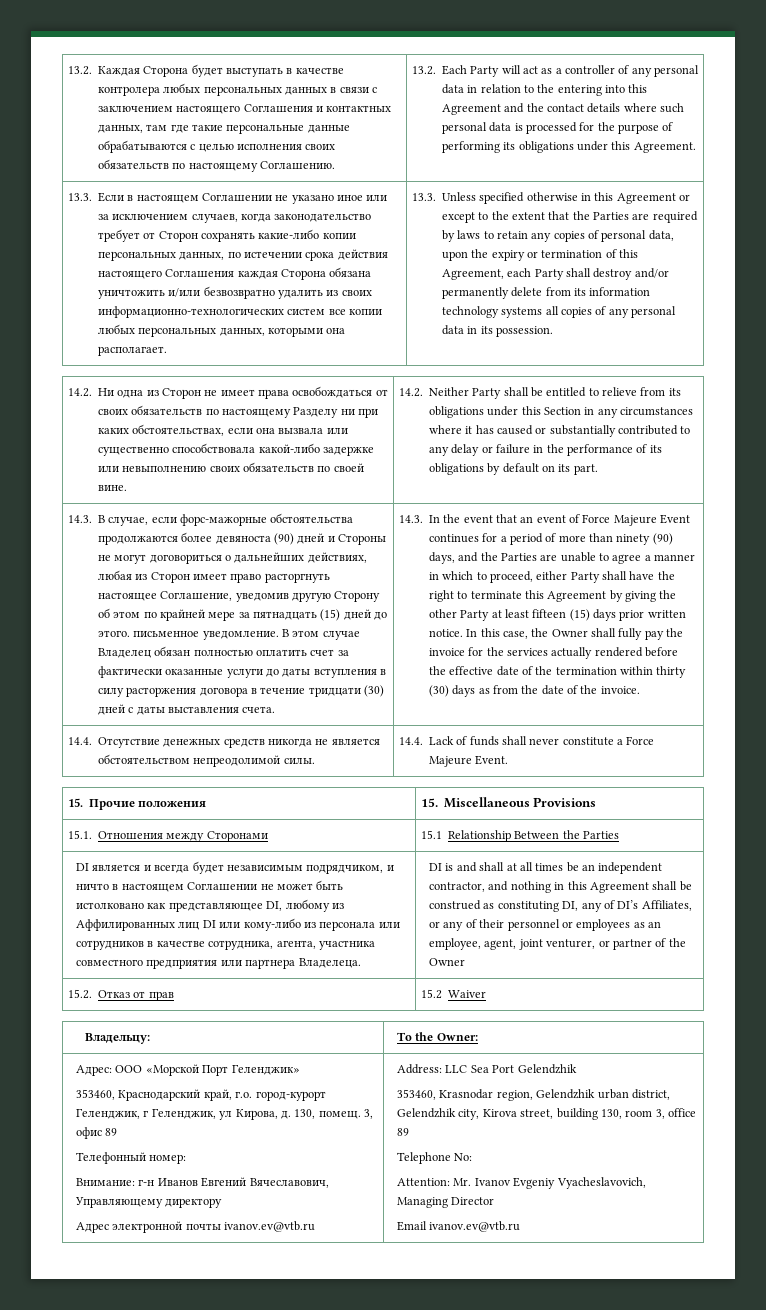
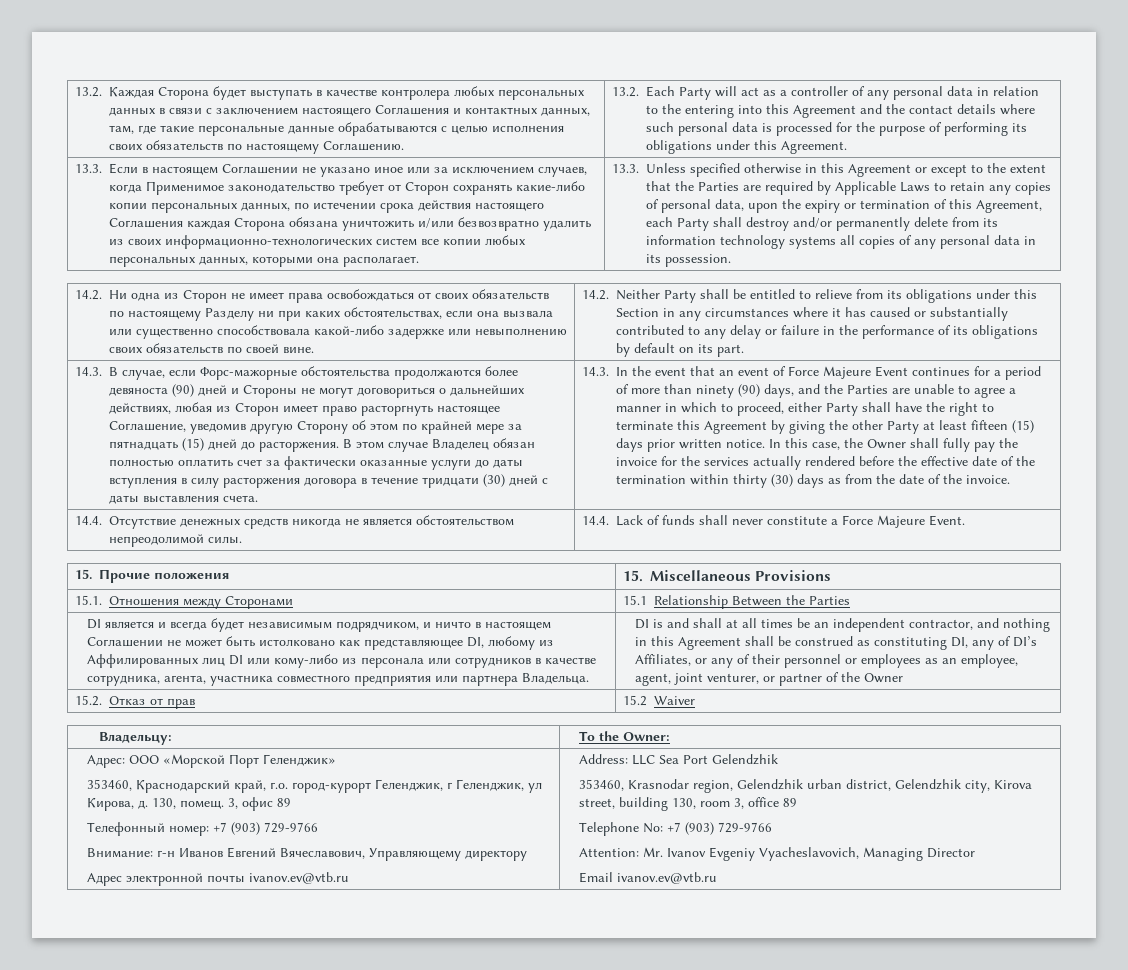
- 13.2. Каждая Сторона будет выступать в качестве контролера любых персональных данных в связи с заключением настоящего Соглашения и контактных данных, там где такие персональные данные обрабатываются с целью исполнения своих обязательств по настоящему Соглашению.
+ 13.2. Каждая Сторона будет выступать в качестве контролера любых персональных данных в связи с заключением настоящего Соглашения и контактных данных, там, где такие персональные данные обрабатываются с целью исполнения своих обязательств по настоящему Соглашению.
- 13.3. Если в настоящем Соглашении не указано иное или за исключением случаев, когда законодательство требует от Сторон сохранять какие-либо копии персональных данных, по истечении срока действия настоящего Соглашения каждая Сторона обязана уничтожить и/или безвозвратно удалить из своих информационно-технологических систем все копии любых персональных данных, которыми она располагает.
+ 13.3. Если в настоящем Соглашении не указано иное или за исключением случаев, когда Применимое законодательство требует от Сторон сохранять какие-либо копии персональных данных, по истечении срока действия настоящего Соглашения каждая Сторона обязана уничтожить и/или безвозвратно удалить из своих информационно-технологических систем все копии любых персональных данных, которыми она располагает.
- 13.3. Unless specified otherwise in this Agreement or except to the extent that the Parties are required by laws to retain any copies of personal data, upon the expiry or termination of this Agreement, each Party shall destroy and/or permanently delete from its information technology systems all copies of any personal data in its possession.
+ 13.3. Unless specified otherwise in this Agreement or except to the extent that the Parties are required by Applicable Laws to retain any copies of personal data, upon the expiry or termination of this Agreement, each Party shall destroy and/or permanently delete from its information technology systems all copies of any personal data in its possession.
- 14.3. В случае, если форс-мажорные обстоятельства продолжаются более девяноста (90) дней и Стороны не могут договориться о дальнейших действиях, любая из Сторон имеет право расторгнуть настоящее Соглашение, уведомив другую Сторону об этом по крайней мере за пятнадцать (15) дней до этого. письменное уведомление.
+ 14.3. В случае, если Форс-мажорные обстоятельства продолжаются более девяноста (90) дней и Стороны не могут договориться о дальнейших действиях, любая из Сторон имеет право расторгнуть настоящее Соглашение, уведомив другую Сторону об этом по крайней мере за пятнадцать (15) дней до расторжения.
- DI является и всегда будет независимым подрядчиком, и ничто в настоящем Соглашении не может быть истолковано как представляющее DI, любому из Аффилированных лиц DI или кому-либо из персонала или сотрудников в качестве сотрудника, агента, участника совместного предприятия или партнера Владелеца.
+ DI является и всегда будет независимым подрядчиком, и ничто в настоящем Соглашении не может быть истолковано как представляющее DI, любому из Аффилированных лиц DI или кому-либо из персонала или сотрудников в качестве сотрудника, агента, участника совместного предприятия или партнера Владельца.
- Телефонный номер:
+ Телефонный номер: +7 (903) 729-9766
- Telephone No:
+ Telephone No: +7 (903) 729-9766

